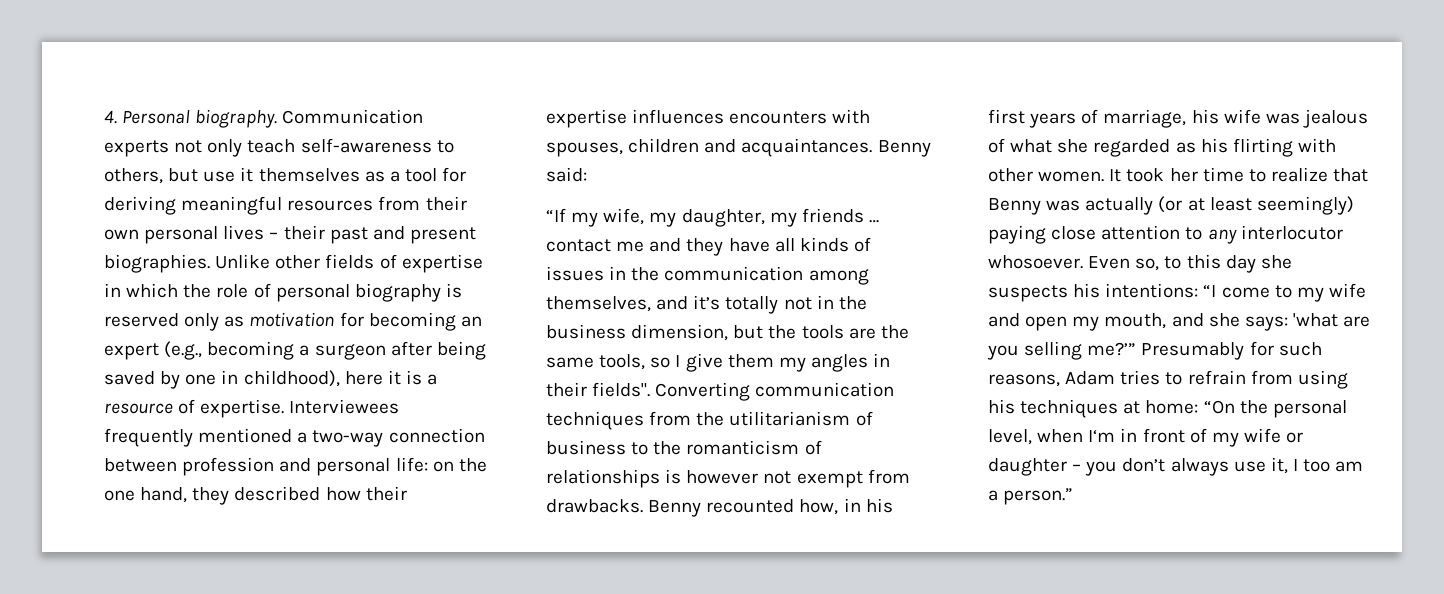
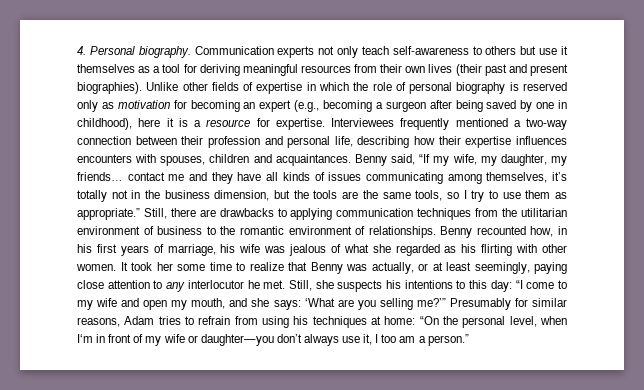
- Communication experts not only teach self-awareness to others, but use it themselves as a tool for deriving meaningful resources from their own personal lives – their past and present biographies.
+ Communication experts not only teach self-awareness to others but use it themselves as a tool for deriving meaningful resources from their own lives (their past and present biographies).
- Unlike other fields of expertise in which the role of personal biography is reserved only as motivation for becoming an expert (e.g., becoming a surgeon after being saved by one in childhood), here it is a resource of expertise.
+ Unlike other fields of expertise in which the role of personal biography is reserved only as motivation for becoming an expert (e.g., becoming a surgeon after being saved by one in childhood), here it is a resource for expertise.
- Interviewees frequently mentioned a two-way connection between profession and personal life: on the one hand, they described how their expertise influences encounters with spouses, children and acquaintances.
+ Interviewees frequently mentioned a two-way connection between their profession and personal life, describing how their expertise influences encounters with spouses, children and acquaintances.
- Benny said:
- “If my wife, my daughter, my friends … contact me and they have all kinds of issues in the communication among themselves, and it’s totally not in the business dimension, but the tools are the same tools, so I give them my angles in their fields". Converting communication techniques from the utilitarianism of business to the romanticism of relationships is however not exempt from drawbacks.
+ Benny said, “If my wife, my daughter, my friends… contact me and they have all kinds of issues communicating among themselves, it’s totally not in the business dimension, but the tools are the same tools, so I try to use them as appropriate.” Still, there are drawbacks to applying communication techniques from the utilitarian environment of business to the romantic environment of relationships.
- It took her time to realize that Benny was actually (or at least seemingly) paying close attention to any interlocutor whosoever. Even so, to this day she suspects his intentions: “I come to my wife and open my mouth, and she says: 'what are you selling me?’”
+ It took her some time to realize that Benny was actually, or at least seemingly, paying close attention to any interlocutor he met. Still, she suspects his intentions to this day: “I come to my wife and open my mouth, and she says: ‘What are you selling me?’”
- Presumably for such reasons, Adam tries to refrain from using his techniques at home: “On the personal level, when I‘m in front of my wife or daughter – you don’t always use it, I too am a person.”
+ Presumably for similar reasons, Adam tries to refrain from using his techniques at home: “On the personal level, when I‘m in front of my wife or daughter—you don’t always use it, I too am a person.”

